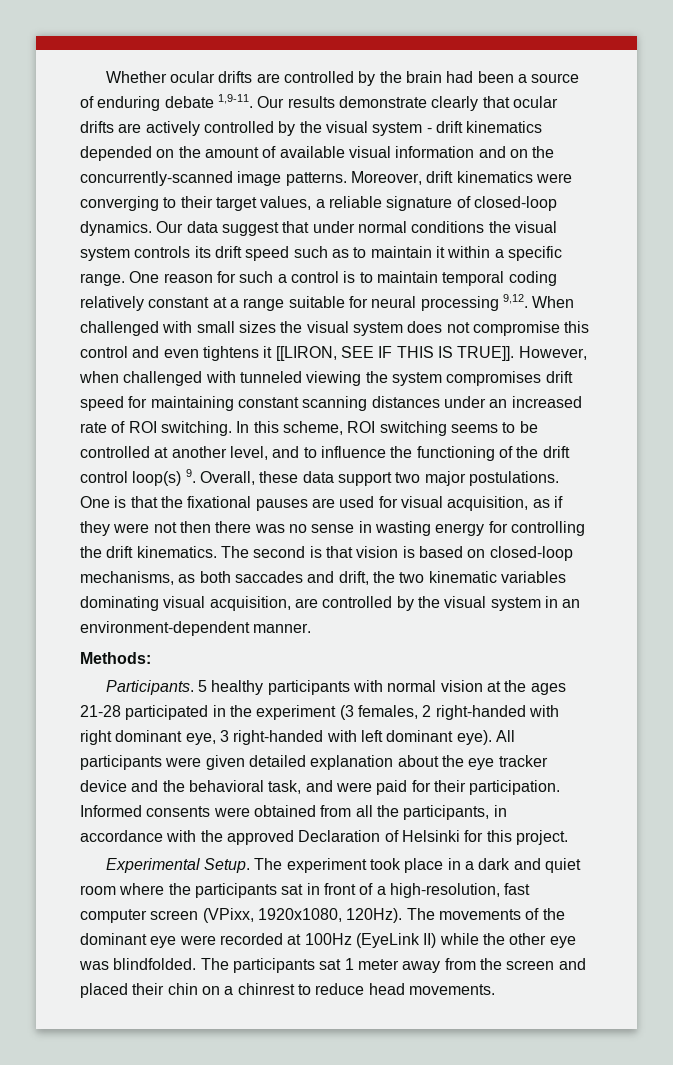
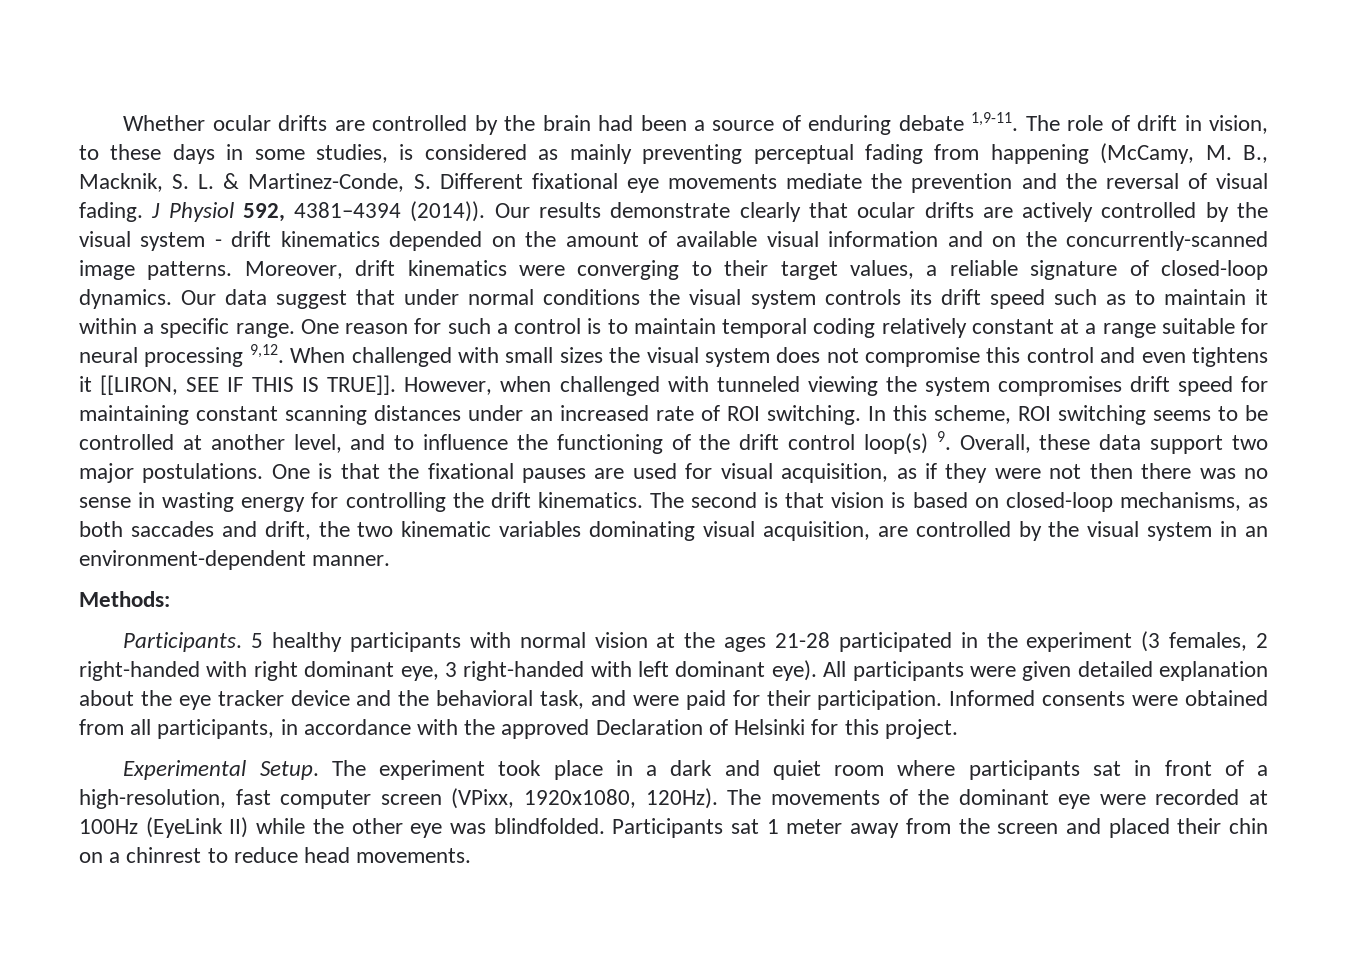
+ The role of drift in vision, to these days in some studies, is considered as mainly preventing perceptual fading from happening (McCamy, M. B., Macknik, S. L. & Martinez-Conde, S. Different fixational eye movements mediate the prevention and the reversal of visual fading. J Physiol 592, 4381–4394 (2014)).
- Informed consents were obtained from all the participants, in accordance with the approved Declaration of Helsinki for this project.
+ Informed consents were obtained from all participants, in accordance with the approved Declaration of Helsinki for this project.
- The experiment took place in a dark and quiet room where the participants sat in front of a high-resolution, fast computer screen (VPixx, 1920x1080, 120Hz).
+ The experiment took place in a dark and quiet room where participants sat in front of a high-resolution, fast computer screen (VPixx, 1920x1080, 120Hz).
- The participants sat 1 meter away from the screen and placed their chin on a chinrest to reduce head movements.
+ Participants sat 1 meter away from the screen and placed their chin on a chinrest to reduce head movements.

